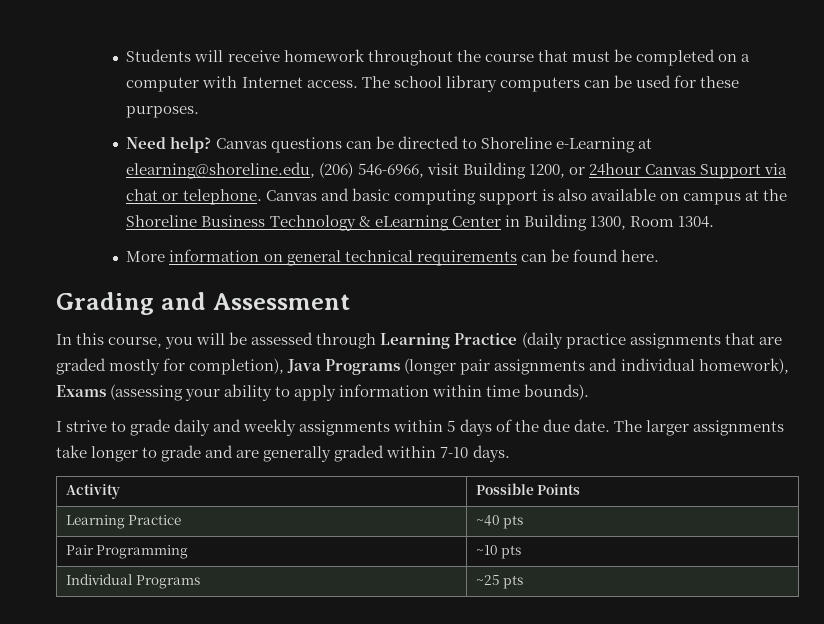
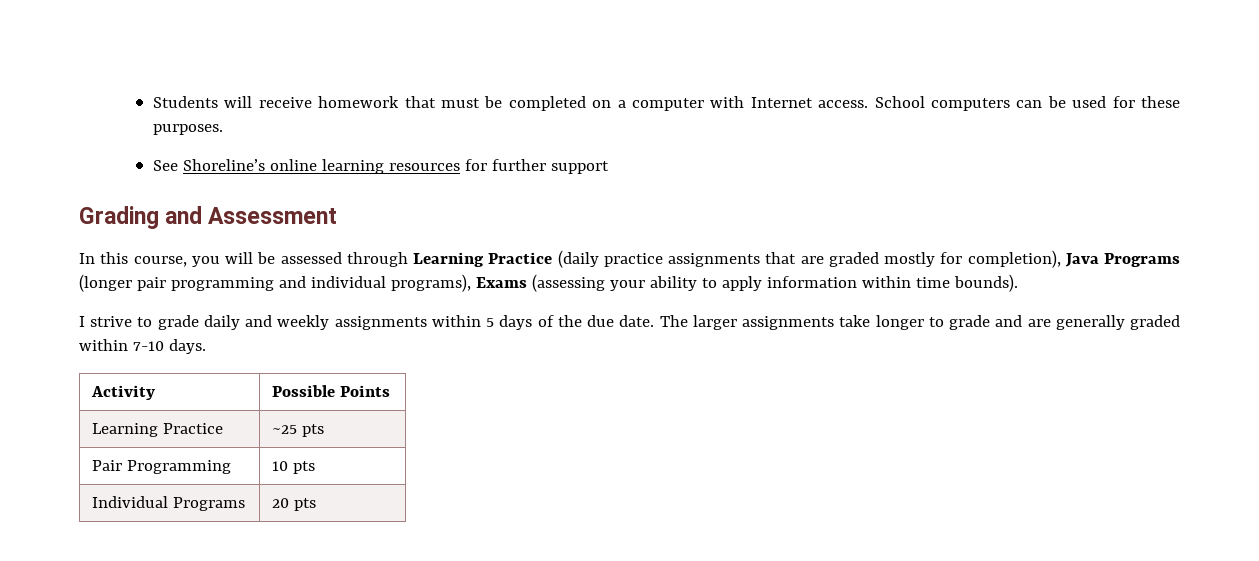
- Students will receive homework throughout the course that must be completed on a computer with Internet access.
+ Students will receive homework that must be completed on a computer with Internet access.
- The school library computers can be used for these purposes.
+ School computers can be used for these purposes.
- Need help? Canvas questions can be directed to Shoreline e-Learning at elearning@shoreline.edu, (206) 546-6966, visit Building 1200, or 24hour Canvas Support via chat or telephone. Canvas and basic computing support is also available on campus at the Shoreline Business Technology & eLearning Center in Building 1300, Room 1304.
- More information on general technical requirements can be found here.
+ See Shoreline’s online learning resources for further support
- In this course, you will be assessed through Learning Practice (daily practice assignments that are graded mostly for completion), Java Programs (longer pair assignments and individual homework), Exams (assessing your ability to apply information within time bounds).
+ In this course, you will be assessed through Learning Practice (daily practice assignments that are graded mostly for completion), Java Programs (longer pair programming and individual programs), Exams (assessing your ability to apply information within time bounds).
- Learning Practice | ~40 pts
+ Learning Practice | ~25 pts
- Pair Programming | ~10 pts
+ Pair Programming | 10 pts
- Individual Programs | ~25 pts
+ Individual Programs | 20 pts

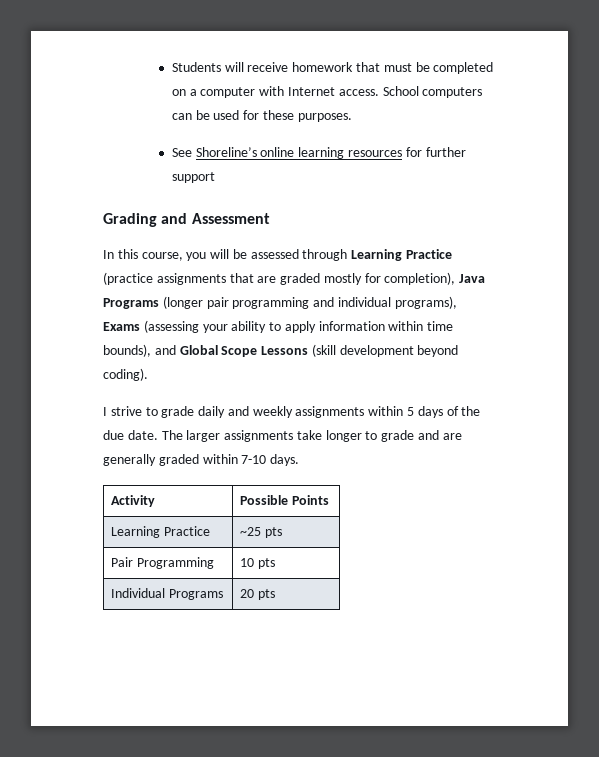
- In this course, you will be assessed through Learning Practice (daily practice assignments that are graded mostly for completion), Java Programs (longer pair programming and individual programs), Exams (assessing your ability to apply information within time bounds).
+ In this course, you will be assessed through Learning Practice (practice assignments that are graded mostly for completion), Java Programs (longer pair programming and individual programs), Exams (assessing your ability to apply information within time bounds), and Global Scope Lessons (skill development beyond coding).

